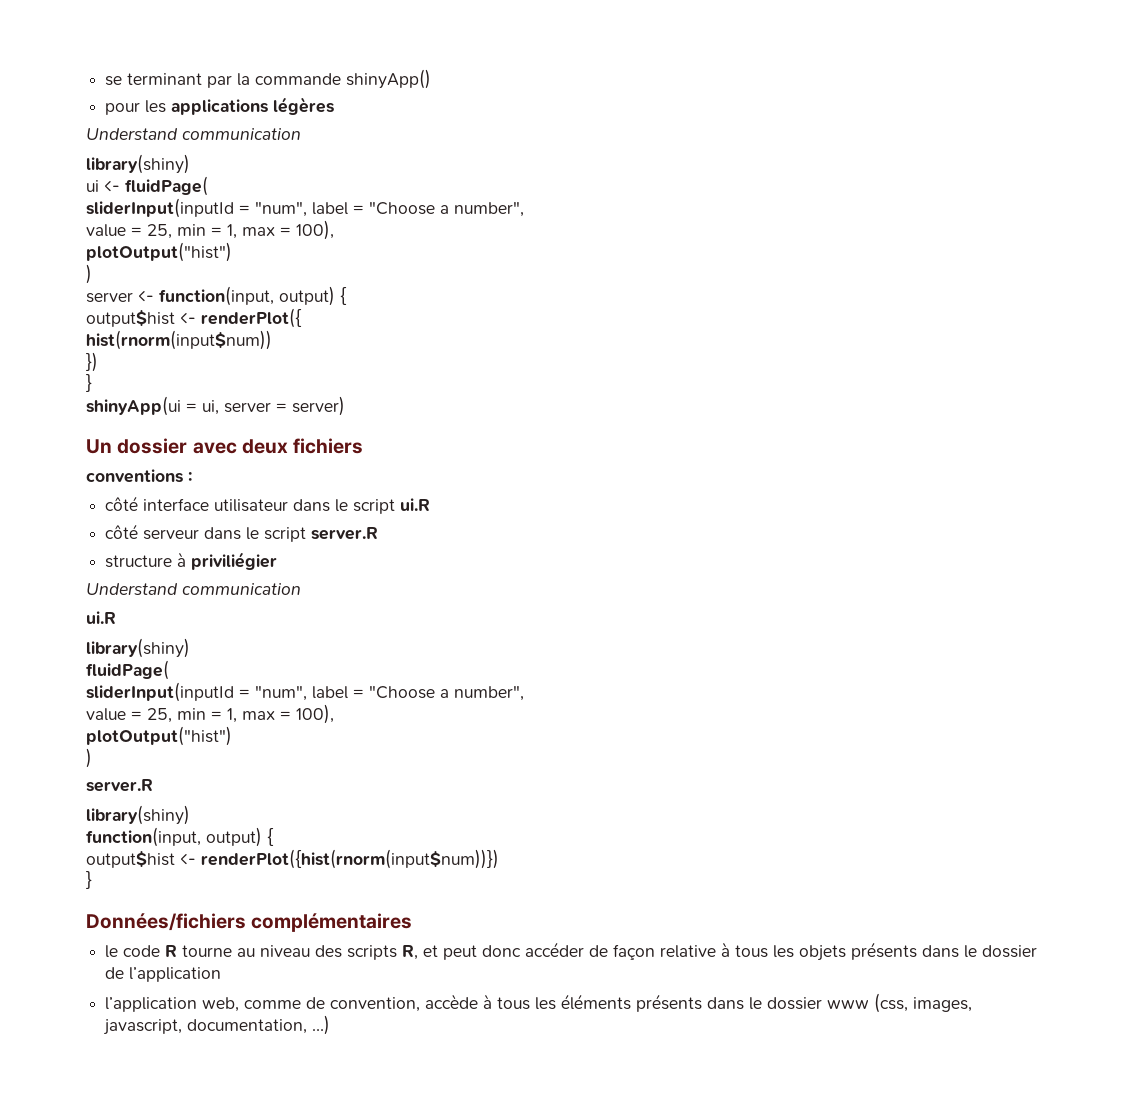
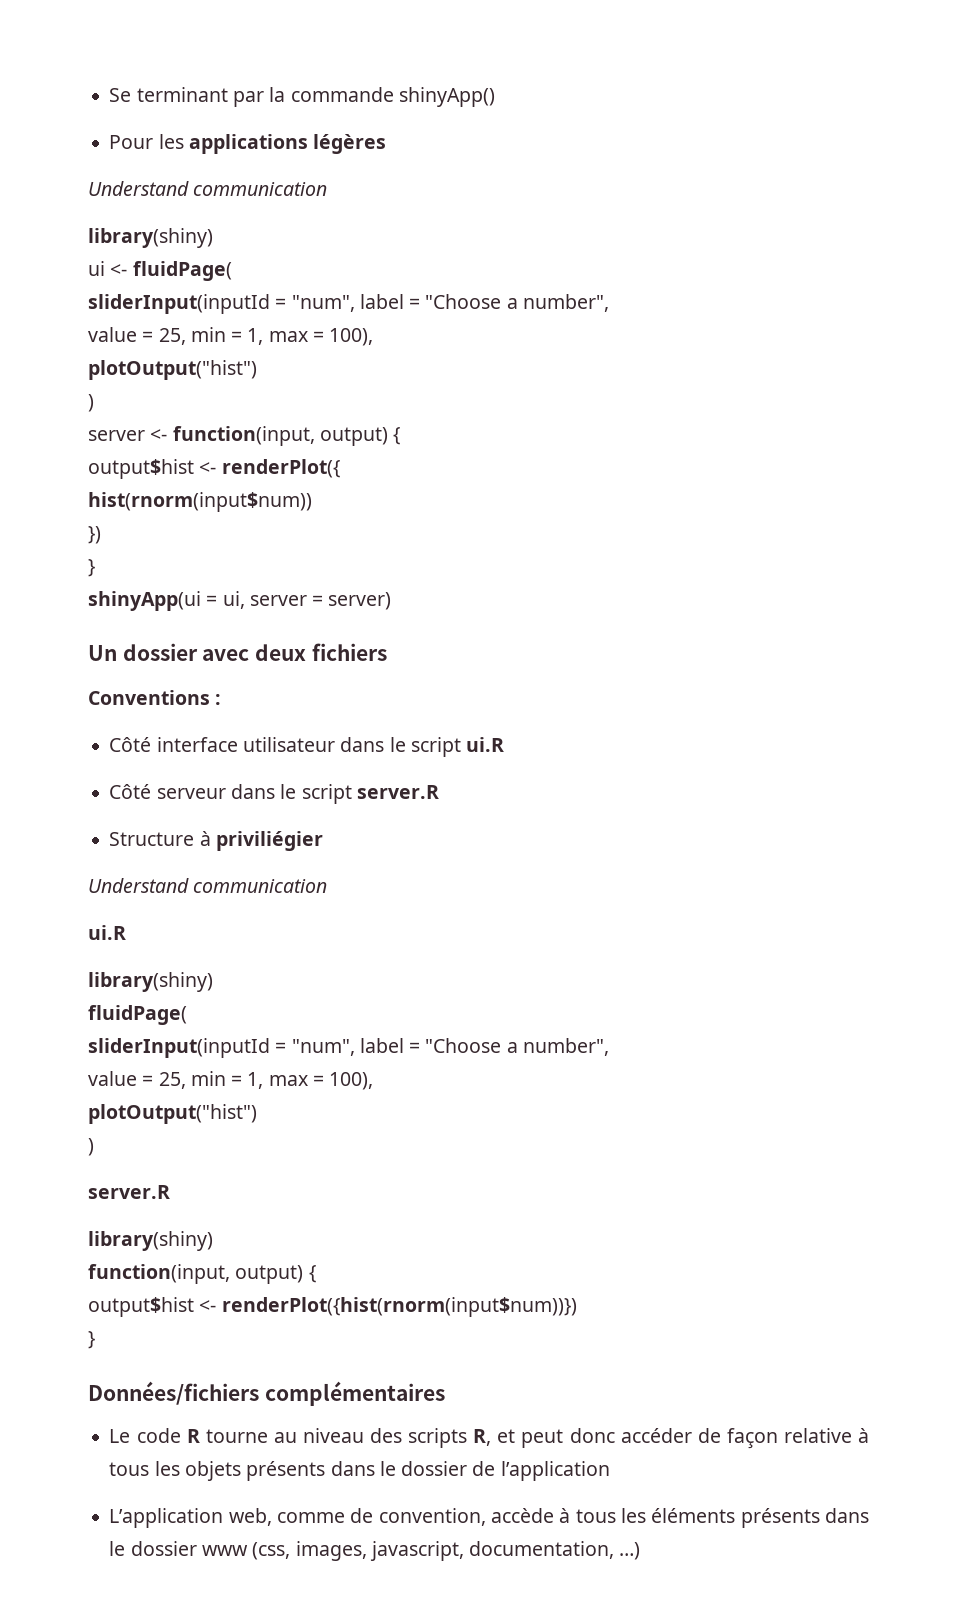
- se terminant par la commande shinyApp()
+ Se terminant par la commande shinyApp()
- pour les applications légères
+ Pour les applications légères
- conventions :
+ Conventions :
- côté interface utilisateur dans le script ui.R
+ Côté interface utilisateur dans le script ui.R
- côté serveur dans le script server.R
+ Côté serveur dans le script server.R
- structure à priviliégier
+ Structure à priviliégier
- le code R tourne au niveau des scripts R, et peut donc accéder de façon relative à tous les objets présents dans le dossier de l’application
+ Le code R tourne au niveau des scripts R, et peut donc accéder de façon relative à tous les objets présents dans le dossier de l’application
- l’application web, comme de convention, accède à tous les éléments présents dans le dossier www (css, images, javascript, documentation, …)
+ L’application web, comme de convention, accède à tous les éléments présents dans le dossier www (css, images, javascript, documentation, …)

